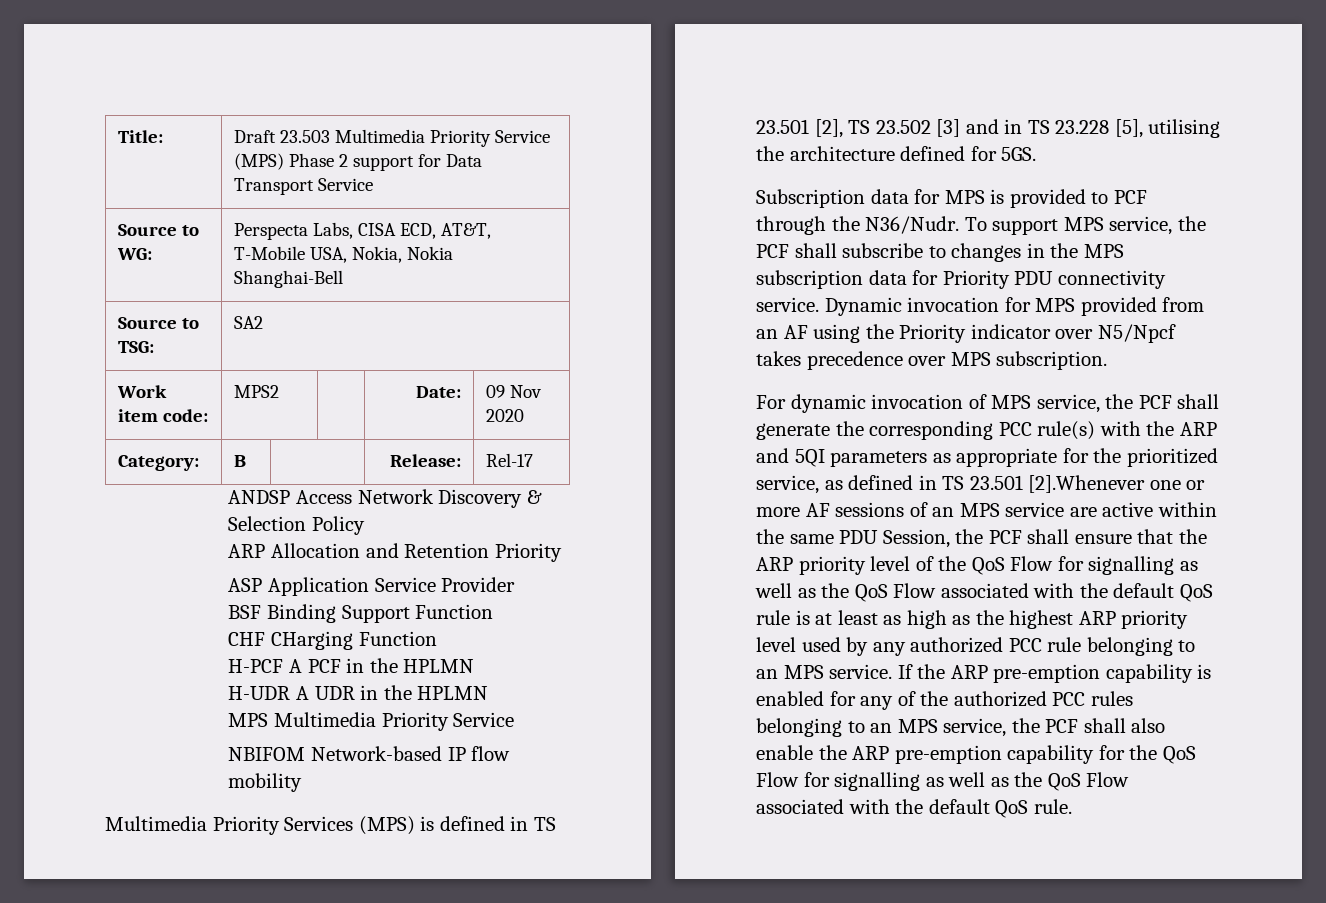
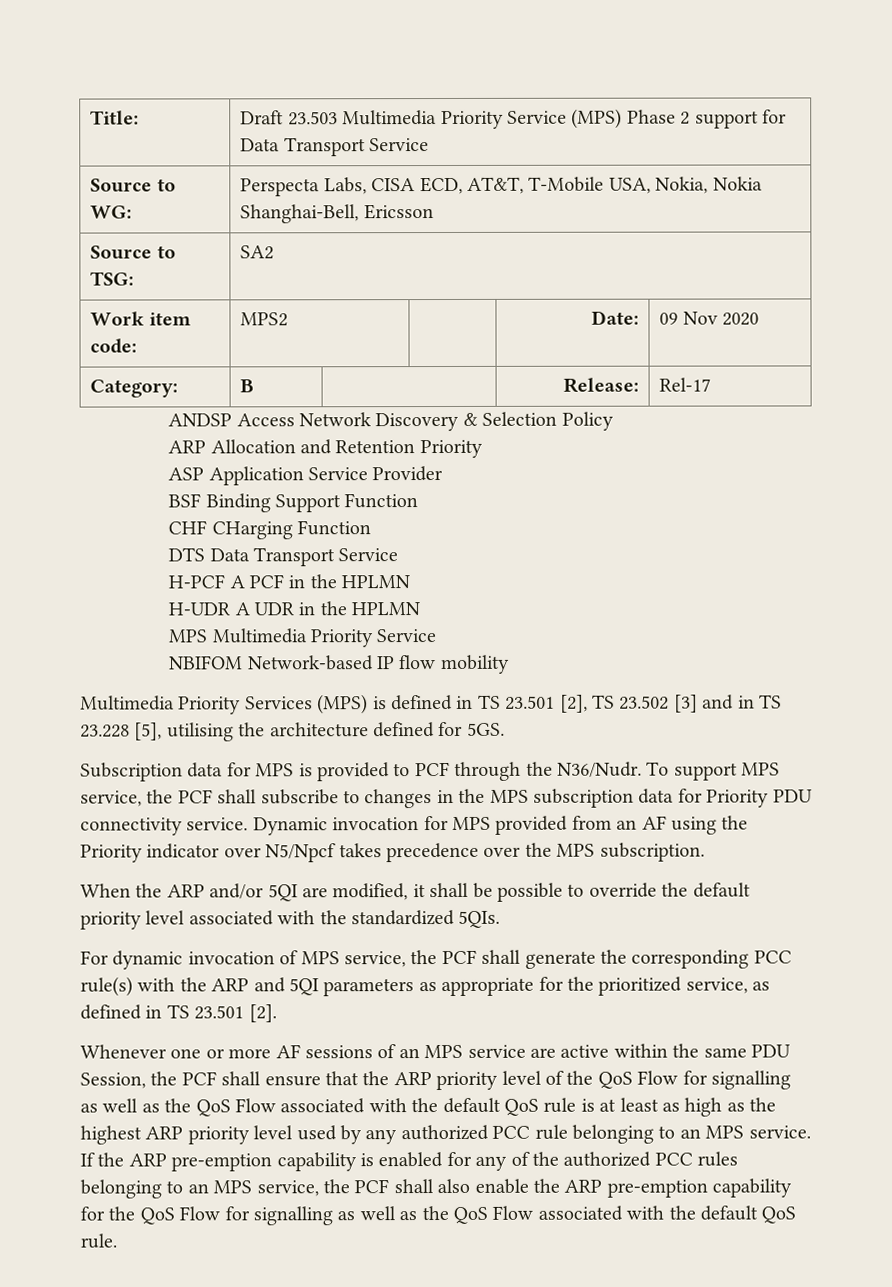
- Source to WG: | Perspecta Labs, CISA ECD, AT&T, T-Mobile USA, Nokia, Nokia Shanghai-Bell
+ Source to WG: | Perspecta Labs, CISA ECD, AT&T, T-Mobile USA, Nokia, Nokia Shanghai-Bell, Ericsson
+ DTS Data Transport Service
- Dynamic invocation for MPS provided from an AF using the Priority indicator over N5/Npcf takes precedence over MPS subscription.
+ Dynamic invocation for MPS provided from an AF using the Priority indicator over N5/Npcf takes precedence over the MPS subscription.
+ When the ARP and/or 5QI are modified, it shall be possible to override the default priority level associated with the standardized 5QIs.
- For dynamic invocation of MPS service, the PCF shall generate the corresponding PCC rule(s) with the ARP and 5QI parameters as appropriate for the prioritized service, as defined in TS 23.501 [2].Whenever one or more AF sessions of an MPS service are active within the same PDU Session, the PCF shall ensure that the ARP priority level of the QoS Flow for signalling as well as the QoS Flow associated with the default QoS rule is at least as high as the highest ARP priority level used by any authorized PCC rule belonging to an MPS service.
+ For dynamic invocation of MPS service, the PCF shall generate the corresponding PCC rule(s) with the ARP and 5QI parameters as appropriate for the prioritized service, as defined in TS 23.501 [2].
+ Whenever one or more AF sessions of an MPS service are active within the same PDU Session, the PCF shall ensure that the ARP priority level of the QoS Flow for signalling as well as the QoS Flow associated with the default QoS rule is at least as high as the highest ARP priority level used by any authorized PCC rule belonging to an MPS service.

